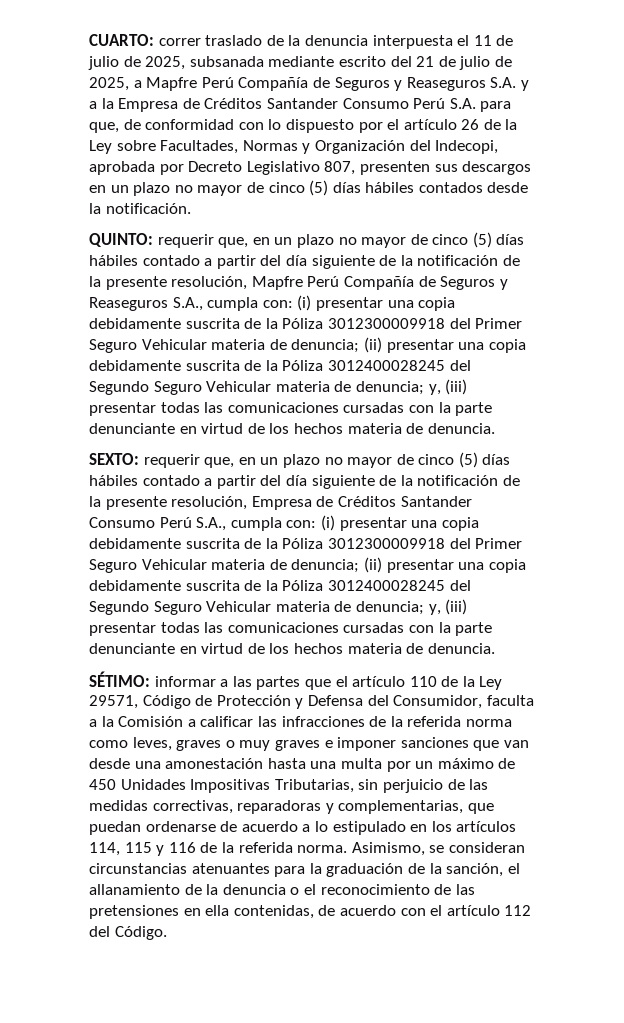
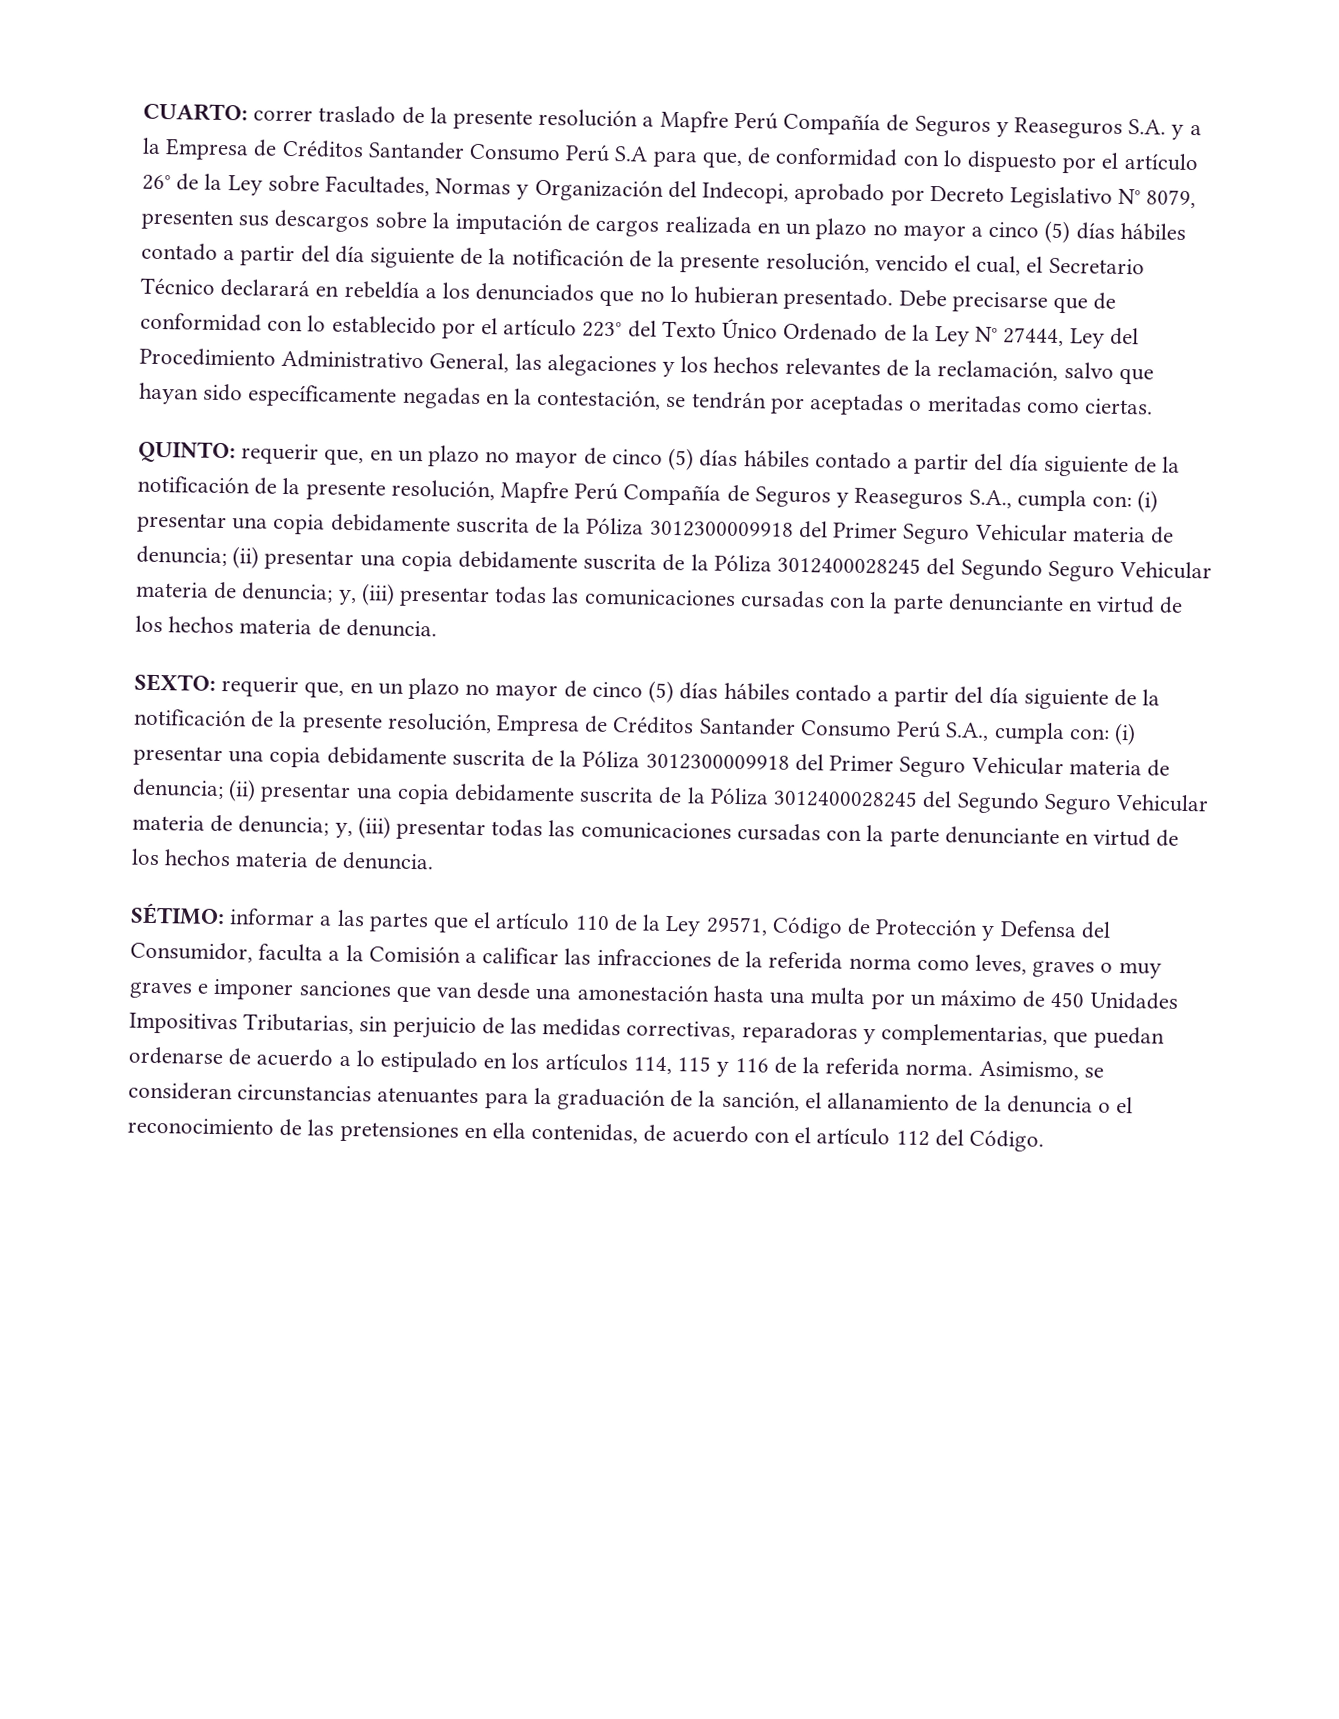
- CUARTO: correr traslado de la denuncia interpuesta el 11 de julio de 2025, subsanada mediante escrito del 21 de julio de 2025, a Mapfre Perú Compañía de Seguros y Reaseguros S.A. y a la Empresa de Créditos Santander Consumo Perú S.A. para que, de conformidad con lo dispuesto por el artículo 26 de la Ley sobre Facultades, Normas y Organización del Indecopi, aprobada por Decreto Legislativo 807, presenten sus descargos en un plazo no mayor de cinco (5) días hábiles contados desde la notificación.
+ CUARTO: correr traslado de la presente resolución a Mapfre Perú Compañía de Seguros y Reaseguros S.A. y a la Empresa de Créditos Santander Consumo Perú S.A para que, de conformidad con lo dispuesto por el artículo 26° de la Ley sobre Facultades, Normas y Organización del Indecopi, aprobado por Decreto Legislativo N° 8079, presenten sus descargos sobre la imputación de cargos realizada en un plazo no mayor a cinco (5) días hábiles contado a partir del día siguiente de la notificación de la presente resolución, vencido el cual, el Secretario Técnico declarará en rebeldía a los denunciados que no lo hubieran presentado. Debe precisarse que de conformidad con lo establecido por el artículo 223° del Texto Único Ordenado de la Ley N° 27444, Ley del Procedimiento Administrativo General, las alegaciones y los hechos relevantes de la reclamación, salvo que hayan sido específicamente negadas en la contestación, se tendrán por aceptadas o meritadas como ciertas.

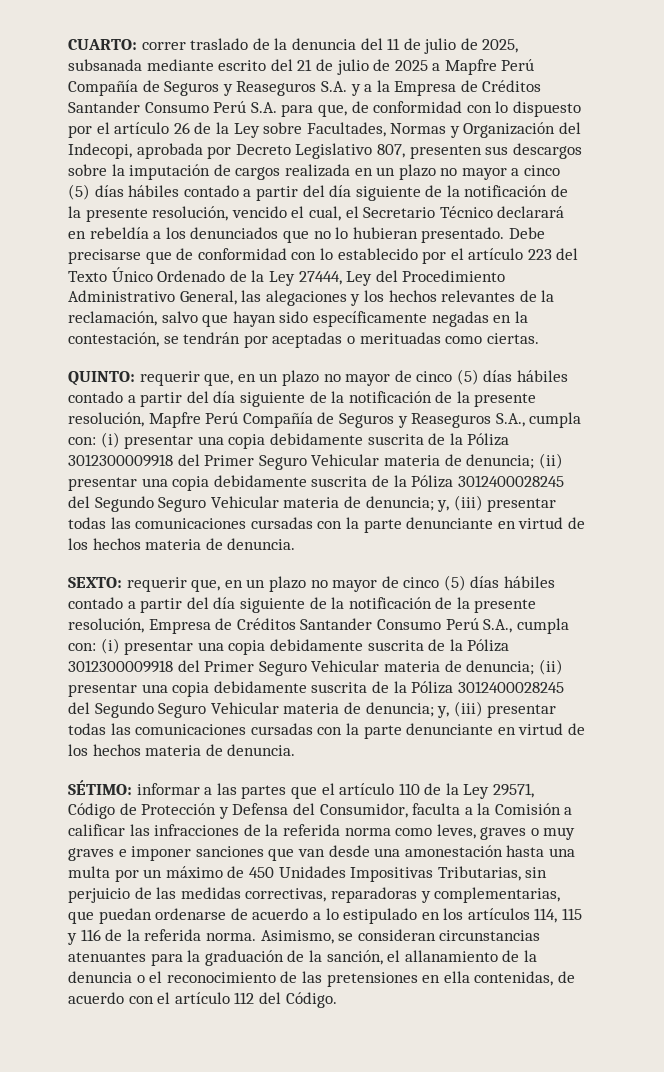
- correr traslado de la presente resolución a Mapfre Perú Compañía de Seguros y Reaseguros S.A. y a la Empresa de Créditos Santander Consumo Perú S.A para que, de conformidad con lo dispuesto por el artículo 26° de la Ley sobre Facultades, Normas y Organización del Indecopi, aprobado por Decreto Legislativo N° 8079, presenten sus descargos sobre la imputación de cargos realizada en un plazo no mayor a cinco (5) días hábiles contado a partir del día siguiente de la notificación de la presente resolución, vencido el cual, el Secretario Técnico declarará en rebeldía a los denunciados que no lo hubieran presentado.
+ correr traslado de la denuncia del 11 de julio de 2025, subsanada mediante escrito del 21 de julio de 2025 a Mapfre Perú Compañía de Seguros y Reaseguros S.A. y a la Empresa de Créditos Santander Consumo Perú S.A. para que, de conformidad con lo dispuesto por el artículo 26 de la Ley sobre Facultades, Normas y Organización del Indecopi, aprobada por Decreto Legislativo 807, presenten sus descargos sobre la imputación de cargos realizada en un plazo no mayor a cinco (5) días hábiles contado a partir del día siguiente de la notificación de la presente resolución, vencido el cual, el Secretario Técnico declarará en rebeldía a los denunciados que no lo hubieran presentado.
- Debe precisarse que de conformidad con lo establecido por el artículo 223° del Texto Único Ordenado de la Ley N° 27444, Ley del Procedimiento Administrativo General, las alegaciones y los hechos relevantes de la reclamación, salvo que hayan sido específicamente negadas en la contestación, se tendrán por aceptadas o meritadas como ciertas.
+ Debe precisarse que de conformidad con lo establecido por el artículo 223 del Texto Único Ordenado de la Ley 27444, Ley del Procedimiento Administrativo General, las alegaciones y los hechos relevantes de la reclamación, salvo que hayan sido específicamente negadas en la contestación, se tendrán por aceptadas o merituadas como ciertas.

